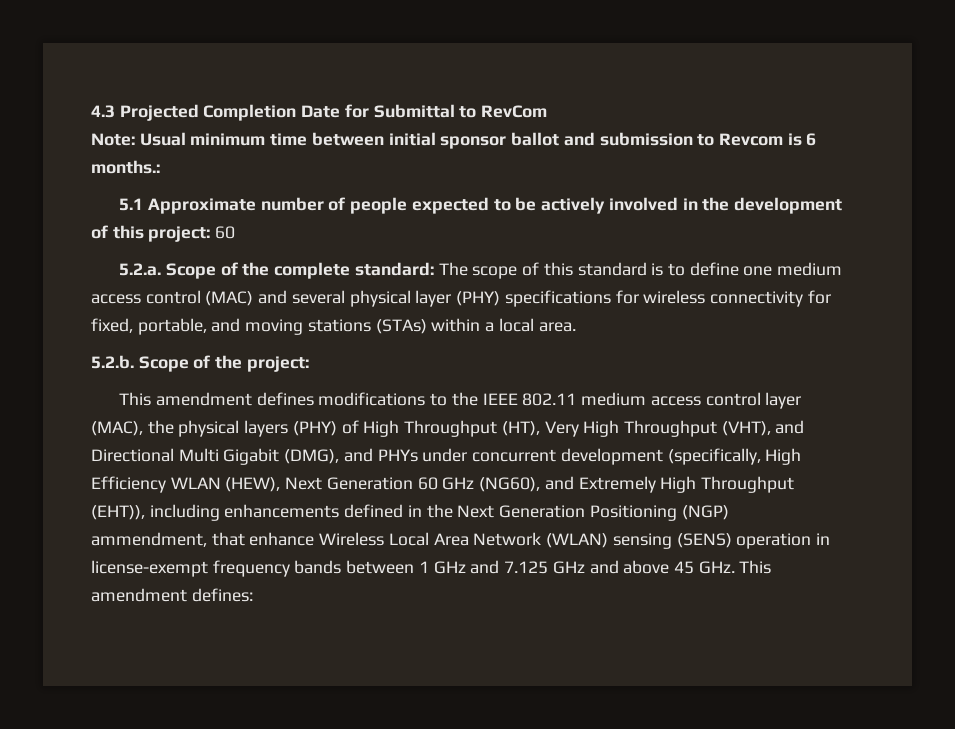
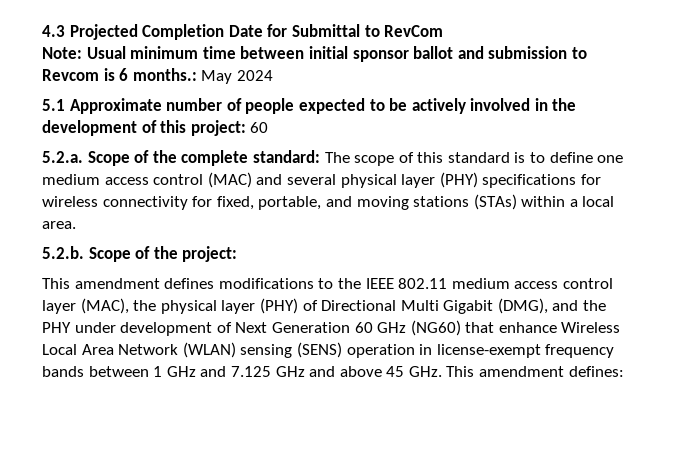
- Note: Usual minimum time between initial sponsor ballot and submission to Revcom is 6 months.:
+ Note: Usual minimum time between initial sponsor ballot and submission to Revcom is 6 months.: May 2024
- This amendment defines modifications to the IEEE 802.11 medium access control layer (MAC), the physical layers (PHY) of High Throughput (HT), Very High Throughput (VHT), and Directional Multi Gigabit (DMG), and PHYs under concurrent development (specifically, High Efficiency WLAN (HEW), Next Generation 60 GHz (NG60), and Extremely High Throughput (EHT)), including enhancements defined in the Next Generation Positioning (NGP) ammendment, that enhance Wireless Local Area Network (WLAN) sensing (SENS) operation in license-exempt frequency bands between 1 GHz and 7.125 GHz and above 45 GHz. This amendment defines:
+ This amendment defines modifications to the IEEE 802.11 medium access control layer (MAC), the physical layer (PHY) of Directional Multi Gigabit (DMG), and the PHY under development of Next Generation 60 GHz (NG60) that enhance Wireless Local Area Network (WLAN) sensing (SENS) operation in license-exempt frequency bands between 1 GHz and 7.125 GHz and above 45 GHz. This amendment defines:

